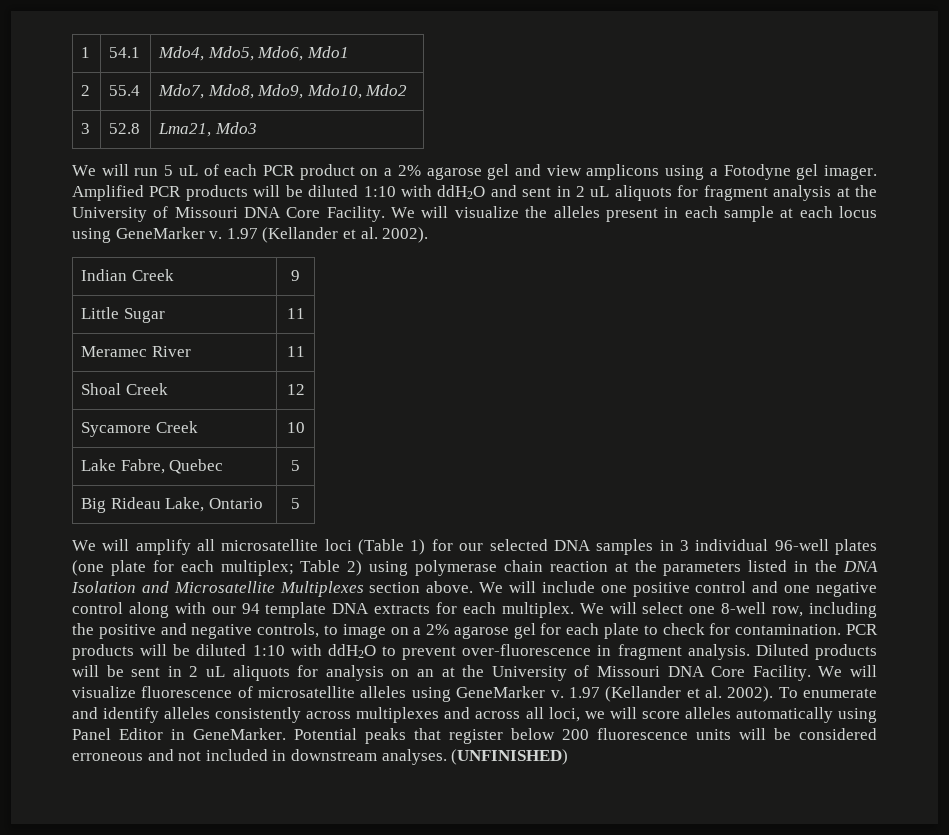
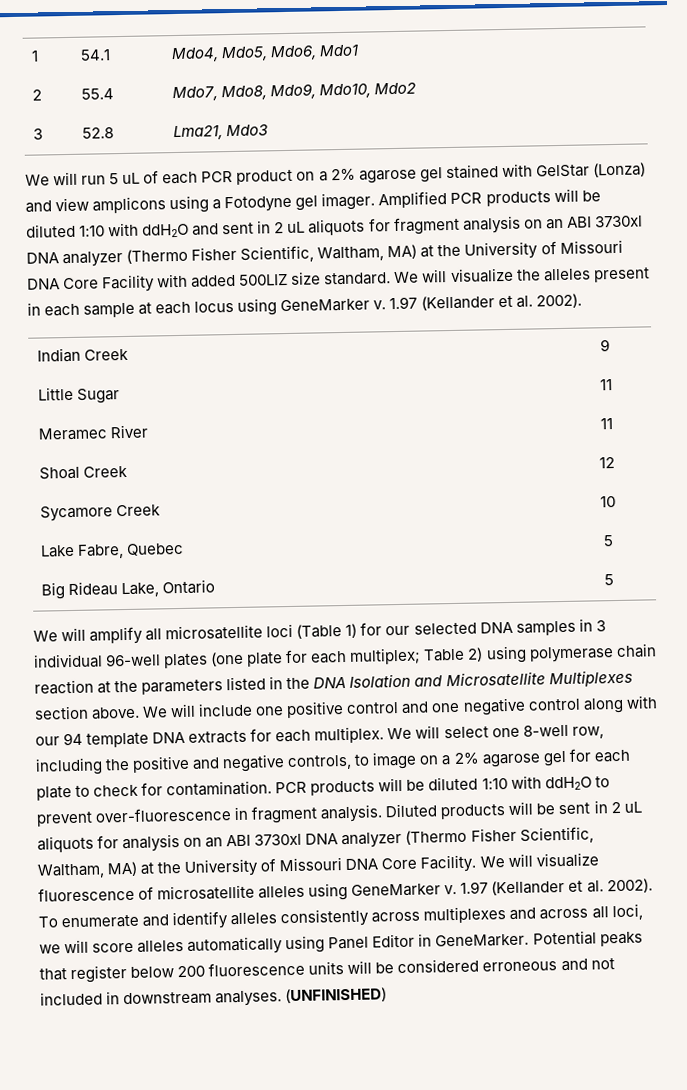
- We will run 5 uL of each PCR product on a 2% agarose gel and view amplicons using a Fotodyne gel imager.
+ We will run 5 uL of each PCR product on a 2% agarose gel stained with GelStar (Lonza) and view amplicons using a Fotodyne gel imager.
- Amplified PCR products will be diluted 1:10 with ddH2O and sent in 2 uL aliquots for fragment analysis at the University of Missouri DNA Core Facility.
+ Amplified PCR products will be diluted 1:10 with ddH2O and sent in 2 uL aliquots for fragment analysis on an ABI 3730xl DNA analyzer (Thermo Fisher Scientific, Waltham, MA) at the University of Missouri DNA Core Facility with added 500LIZ size standard.
- Diluted products will be sent in 2 uL aliquots for analysis on an at the University of Missouri DNA Core Facility.
+ Diluted products will be sent in 2 uL aliquots for analysis on an ABI 3730xl DNA analyzer (Thermo Fisher Scientific, Waltham, MA) at the University of Missouri DNA Core Facility.

